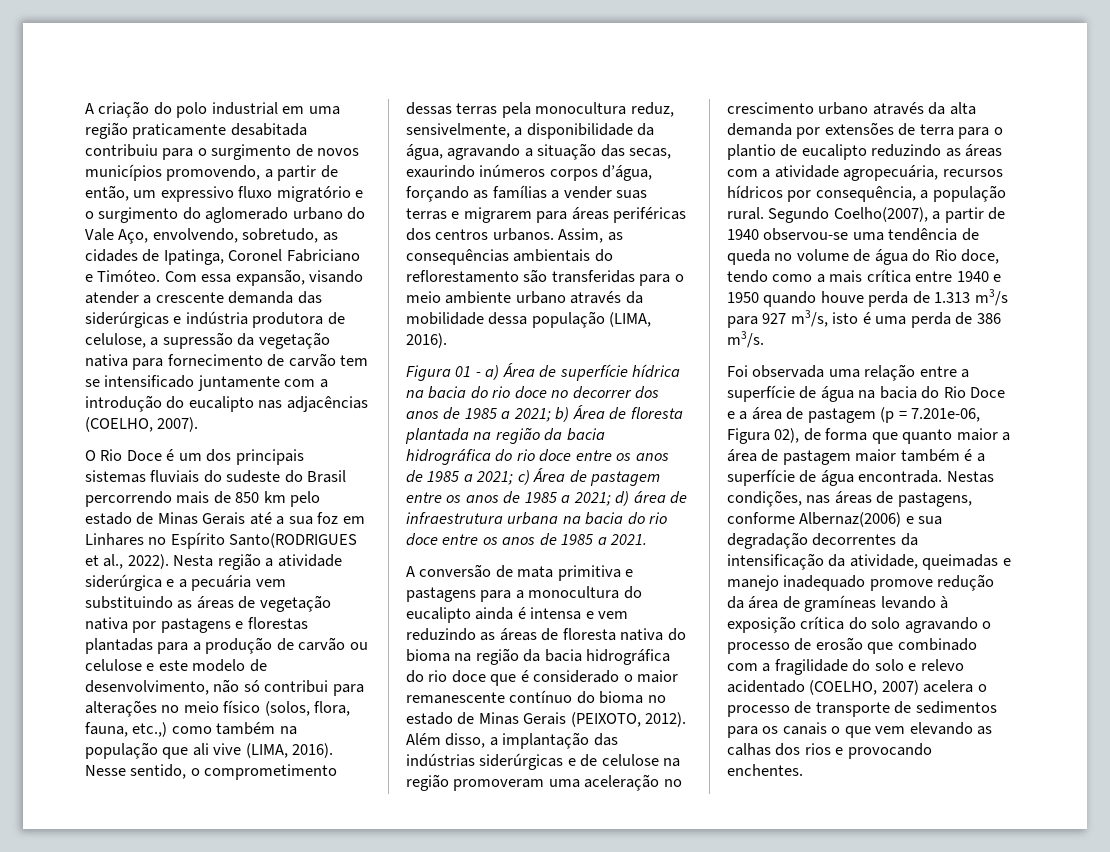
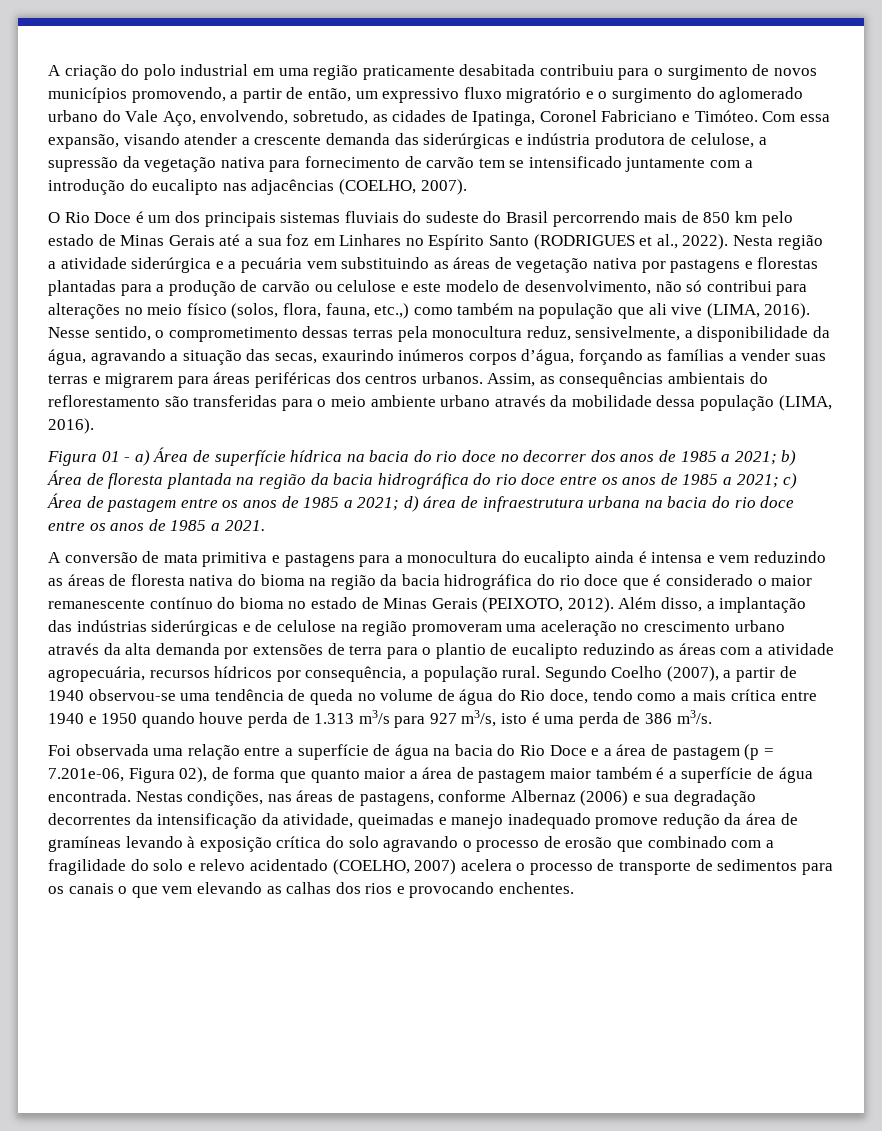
- O Rio Doce é um dos principais sistemas fluviais do sudeste do Brasil percorrendo mais de 850 km pelo estado de Minas Gerais até a sua foz em Linhares no Espírito Santo(RODRIGUES et al., 2022).
+ O Rio Doce é um dos principais sistemas fluviais do sudeste do Brasil percorrendo mais de 850 km pelo estado de Minas Gerais até a sua foz em Linhares no Espírito Santo (RODRIGUES et al., 2022).
- Segundo Coelho(2007), a partir de 1940 observou-se uma tendência de queda no volume de água do Rio doce, tendo como a mais crítica entre 1940 e 1950 quando houve perda de 1.313 m3/s para 927 m3/s, isto é uma perda de 386 m3/s.
+ Segundo Coelho (2007), a partir de 1940 observou-se uma tendência de queda no volume de água do Rio doce, tendo como a mais crítica entre 1940 e 1950 quando houve perda de 1.313 m3/s para 927 m3/s, isto é uma perda de 386 m3/s.
- Nestas condições, nas áreas de pastagens, conforme Albernaz(2006) e sua degradação decorrentes da intensificação da atividade, queimadas e manejo inadequado promove redução da área de gramíneas levando à exposição crítica do solo agravando o processo de erosão que combinado com a fragilidade do solo e relevo acidentado (COELHO, 2007) acelera o processo de transporte de sedimentos para os canais o que vem elevando as calhas dos rios e provocando enchentes.
+ Nestas condições, nas áreas de pastagens, conforme Albernaz (2006) e sua degradação decorrentes da intensificação da atividade, queimadas e manejo inadequado promove redução da área de gramíneas levando à exposição crítica do solo agravando o processo de erosão que combinado com a fragilidade do solo e relevo acidentado (COELHO, 2007) acelera o processo de transporte de sedimentos para os canais o que vem elevando as calhas dos rios e provocando enchentes.

